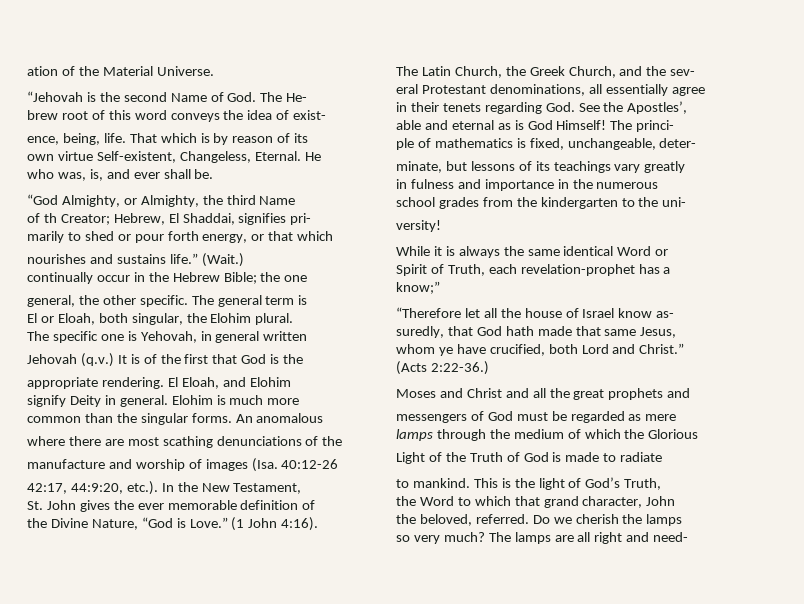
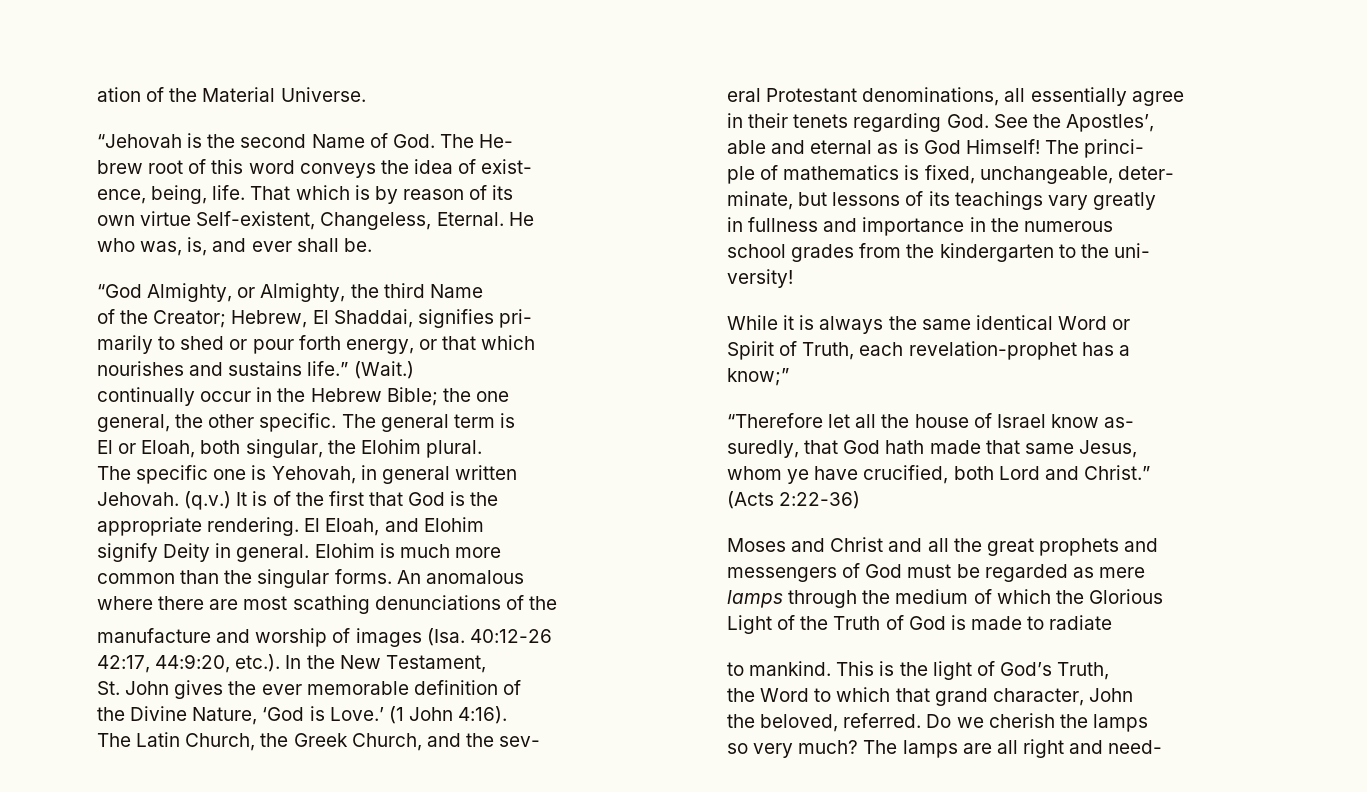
- of th Creator; Hebrew, El Shaddai, signifies pri-
+ of the Creator; Hebrew, El Shaddai, signifies pri-
- Jehovah (q.v.) It is of the first that God is the
+ Jehovah. (q.v.) It is of the first that God is the
- the Divine Nature, “God is Love.”
+ the Divine Nature, ‘God is Love.’
- in fulness and importance in the numerous
+ in fullness and importance in the numerous
- (Acts 2:22-36.)
+ (Acts 2:22-36)

